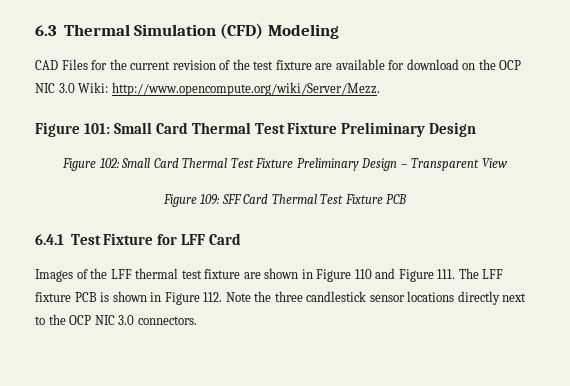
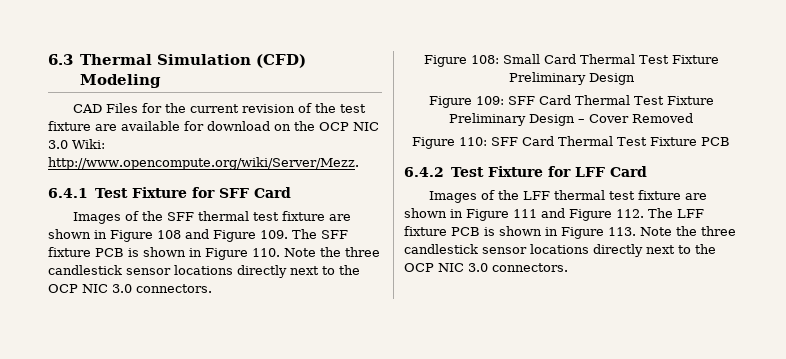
- Figure 101: Small Card Thermal Test Fixture Preliminary Design
+ 6.4.1 Test Fixture for SFF Card
+ Images of the SFF thermal test fixture are shown in Figure 108 and Figure 109. The SFF fixture PCB is shown in Figure 110. Note the three candlestick sensor locations directly next to the OCP NIC 3.0 connectors.
+ Figure 108: Small Card Thermal Test Fixture Preliminary Design
- Figure 102: Small Card Thermal Test Fixture Preliminary Design – Transparent View
- Figure 109: SFF Card Thermal Test Fixture PCB
+ Figure 109: SFF Card Thermal Test Fixture Preliminary Design – Cover Removed
+ Figure 110: SFF Card Thermal Test Fixture PCB
- 6.4.1 Test Fixture for LFF Card
+ 6.4.2 Test Fixture for LFF Card
- Images of the LFF thermal test fixture are shown in Figure 110 and Figure 111. The LFF fixture PCB is shown in Figure 112. Note the three candlestick sensor locations directly next to the OCP NIC 3.0 connectors.
+ Images of the LFF thermal test fixture are shown in Figure 111 and Figure 112. The LFF fixture PCB is shown in Figure 113. Note the three candlestick sensor locations directly next to the OCP NIC 3.0 connectors.

